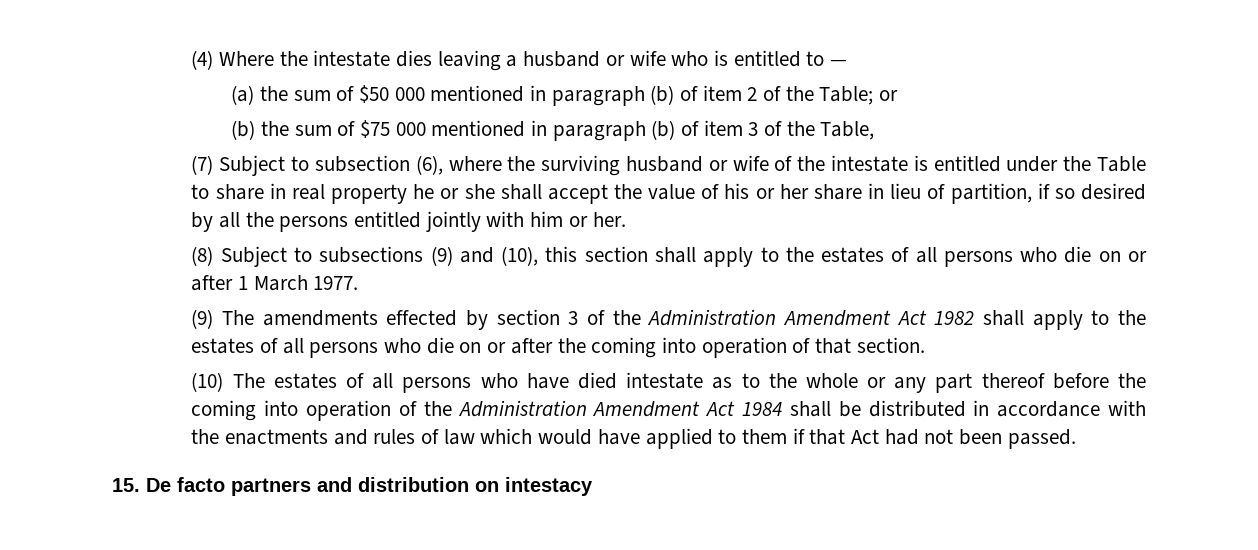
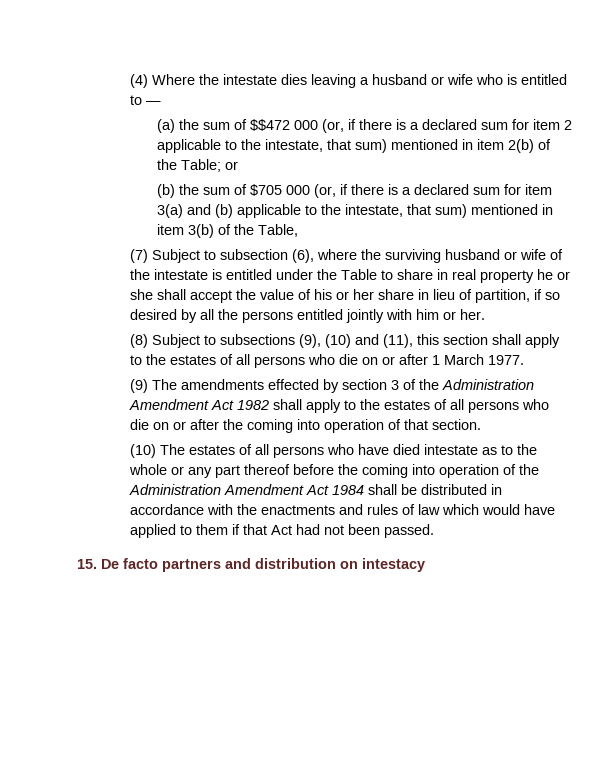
- (a) the sum of $50 000 mentioned in paragraph (b) of item 2 of the Table; or
+ (a) the sum of $$472 000 (or, if there is a declared sum for item 2 applicable to the intestate, that sum) mentioned in item 2(b) of the Table; or
- (b) the sum of $75 000 mentioned in paragraph (b) of item 3 of the Table,
+ (b) the sum of $705 000 (or, if there is a declared sum for item 3(a) and (b) applicable to the intestate, that sum) mentioned in item 3(b) of the Table,
- (8) Subject to subsections (9) and (10), this section shall apply to the estates of all persons who die on or after 1 March 1977.
+ (8) Subject to subsections (9), (10) and (11), this section shall apply to the estates of all persons who die on or after 1 March 1977.

